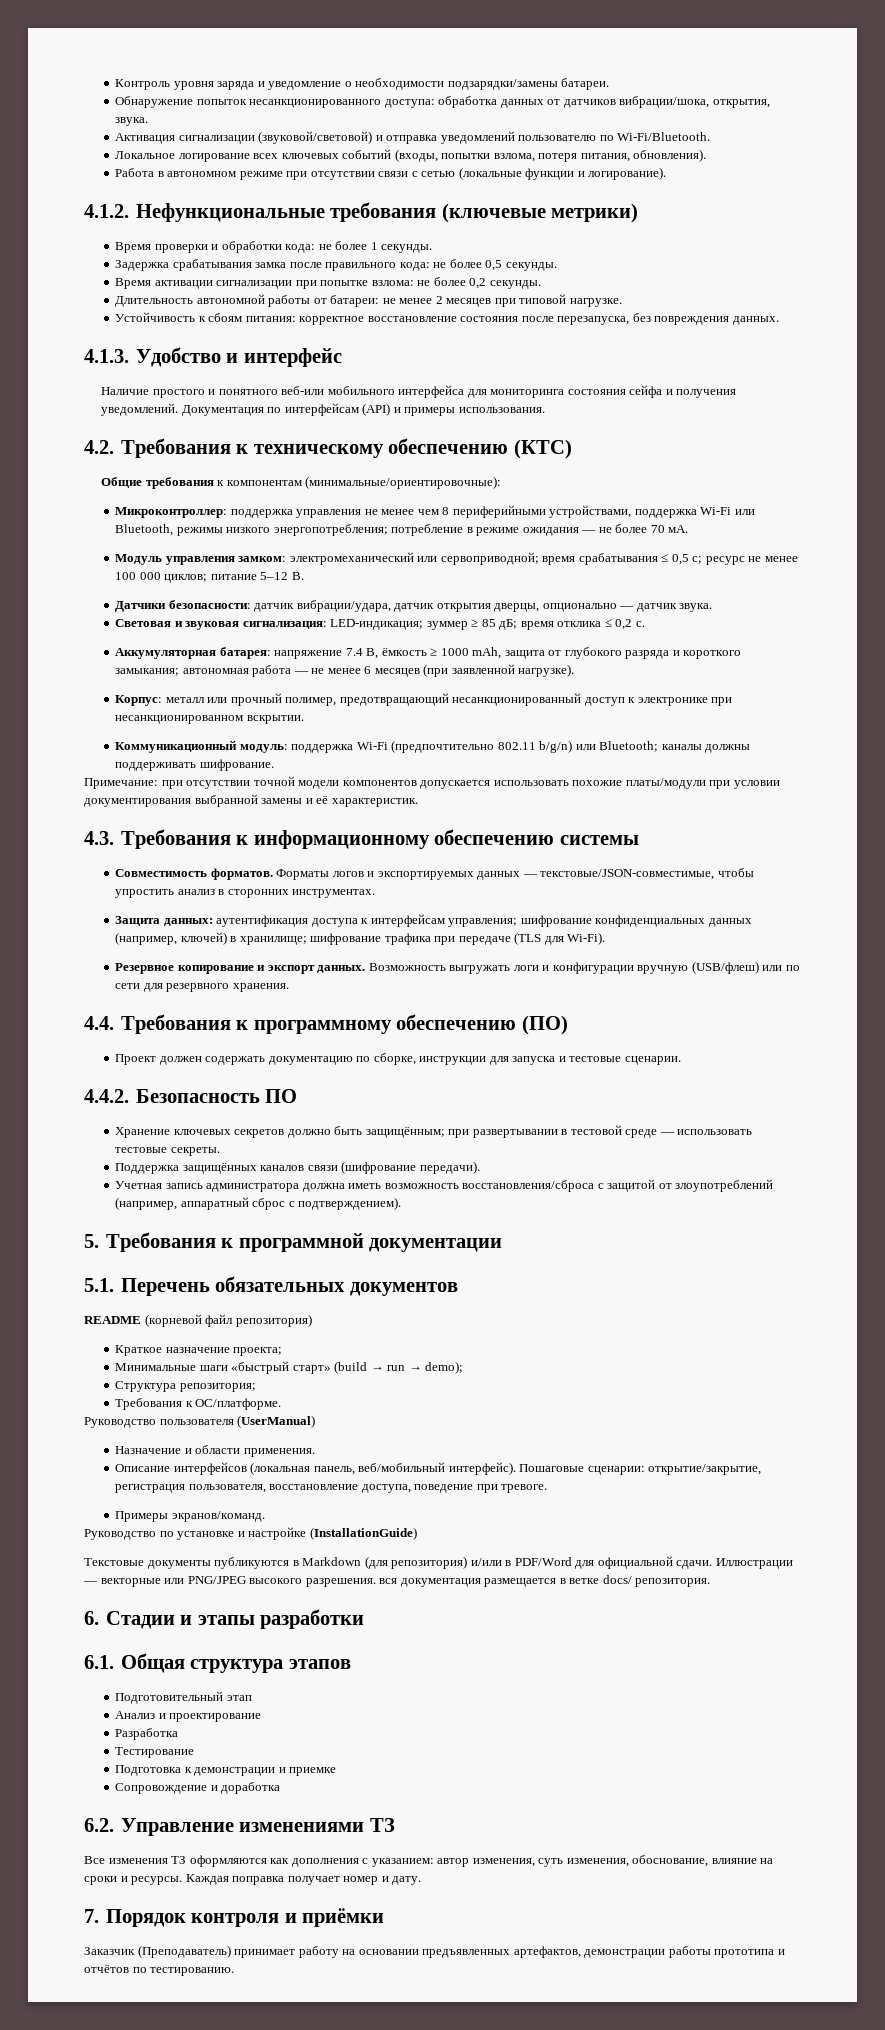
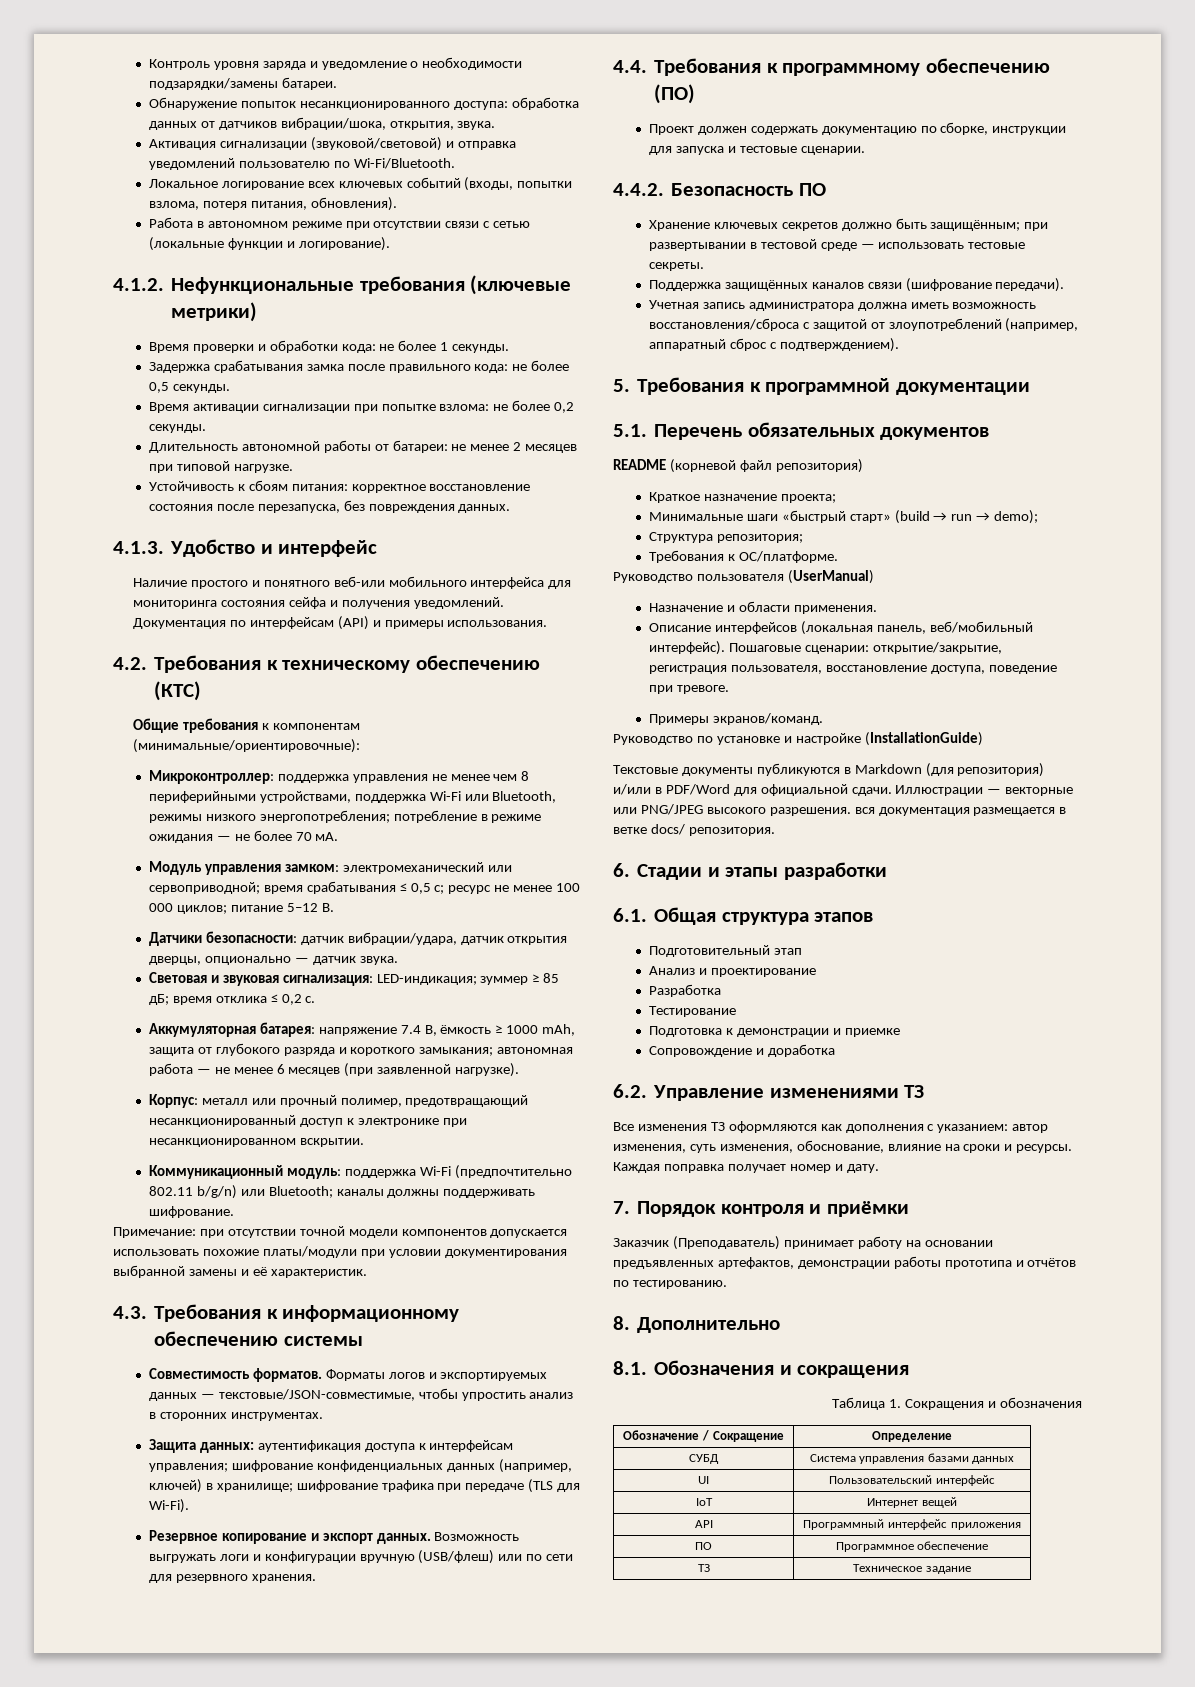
+ 8. Дополнительно
+ 8.1. Обозначения и сокращения
+ Таблица 1. Сокращения и обозначения
+ Обозначение / Сокращение | Определение
+ СУБД | Система управления базами данных
+ UI | Пользовательский интерфейс
+ IoT | Интернет вещей
+ API | Программный интерфейс приложения
+ ПО | Программное обеспечение
+ ТЗ | Техническое задание

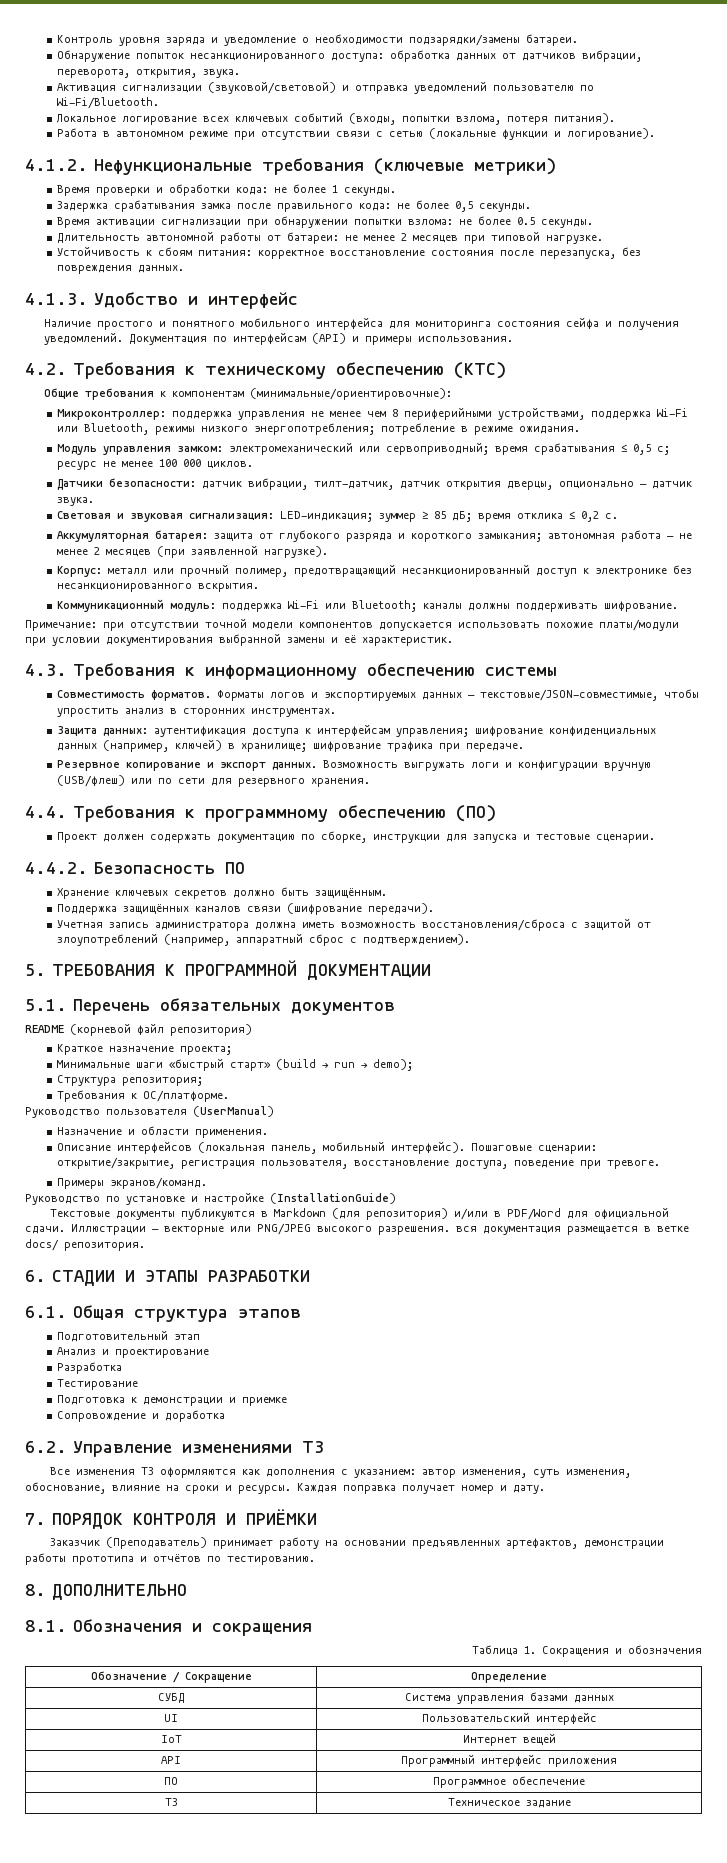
- Обнаружение попыток несанкционированного доступа: обработка данных от датчиков вибрации/шока, открытия, звука.
+ Обнаружение попыток несанкционированного доступа: обработка данных от датчиков вибрации, переворота, открытия, звука.
- Локальное логирование всех ключевых событий (входы, попытки взлома, потеря питания, обновления).
+ Локальное логирование всех ключевых событий (входы, попытки взлома, потеря питания).
- Время активации сигнализации при попытке взлома: не более 0,2 секунды.
+ Время активации сигнализации при обнаружении попытки взлома: не более 0.5 секунды.
- Наличие простого и понятного веб-или мобильного интерфейса для мониторинга состояния сейфа и получения уведомлений.
+ Наличие простого и понятного мобильного интерфейса для мониторинга состояния сейфа и получения уведомлений.
- Микроконтроллер: поддержка управления не менее чем 8 периферийными устройствами, поддержка Wi-Fi или Bluetooth, режимы низкого энергопотребления; потребление в режиме ожидания — не более 70 мА.
+ Микроконтроллер: поддержка управления не менее чем 8 периферийными устройствами, поддержка Wi-Fi или Bluetooth, режимы низкого энергопотребления; потребление в режиме ожидания.
- Модуль управления замком: электромеханический или сервоприводной; время срабатывания ≤ 0,5 с; ресурс не менее 100 000 циклов; питание 5–12 В.
+ Модуль управления замком: электромеханический или сервоприводный; время срабатывания ≤ 0,5 с; ресурс не менее 100 000 циклов.
- Датчики безопасности: датчик вибрации/удара, датчик открытия дверцы, опционально — датчик звука.
+ Датчики безопасности: датчик вибрации, тилт-датчик, датчик открытия дверцы, опционально — датчик звука.
- Аккумуляторная батарея: напряжение 7.4 В, ёмкость ≥ 1000 mAh, защита от глубокого разряда и короткого замыкания; автономная работа — не менее 6 месяцев (при заявленной нагрузке).
+ Аккумуляторная батарея: защита от глубокого разряда и короткого замыкания; автономная работа — не менее 2 месяцев (при заявленной нагрузке).
- Корпус: металл или прочный полимер, предотвращающий несанкционированный доступ к электронике при несанкционированном вскрытии.
+ Корпус: металл или прочный полимер, предотвращающий несанкционированный доступ к электронике без несанкционированного вскрытия.
- Коммуникационный модуль: поддержка Wi-Fi (предпочтительно 802.11 b/g/n) или Bluetooth; каналы должны поддерживать шифрование.
+ Коммуникационный модуль: поддержка Wi-Fi или Bluetooth; каналы должны поддерживать шифрование.
- Защита данных: аутентификация доступа к интерфейсам управления; шифрование конфиденциальных данных (например, ключей) в хранилище; шифрование трафика при передаче (TLS для Wi-Fi).
+ Защита данных: аутентификация доступа к интерфейсам управления; шифрование конфиденциальных данных (например, ключей) в хранилище; шифрование трафика при передаче.
- Хранение ключевых секретов должно быть защищённым; при развертывании в тестовой среде — использовать тестовые секреты.
+ Хранение ключевых секретов должно быть защищённым.
- 5. Требования к программной документации
+ 5. ТРЕБОВАНИЯ К ПРОГРАММНОЙ ДОКУМЕНТАЦИИ
- Описание интерфейсов (локальная панель, веб/мобильный интерфейс).
+ Описание интерфейсов (локальная панель, мобильный интерфейс).
- 6. Стадии и этапы разработки
+ 6. СТАДИИ И ЭТАПЫ РАЗРАБОТКИ
- 7. Порядок контроля и приёмки
+ 7. ПОРЯДОК КОНТРОЛЯ И ПРИЁМКИ
- 8. Дополнительно
+ 8. ДОПОЛНИТЕЛЬНО

